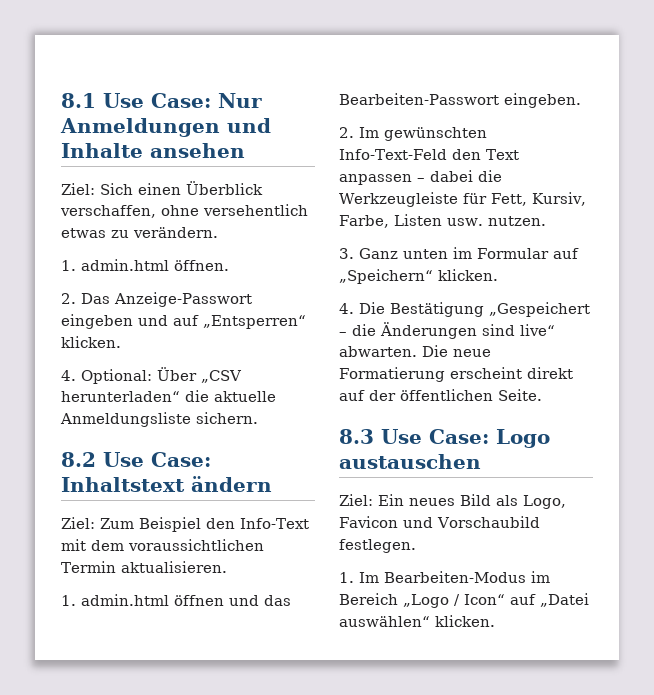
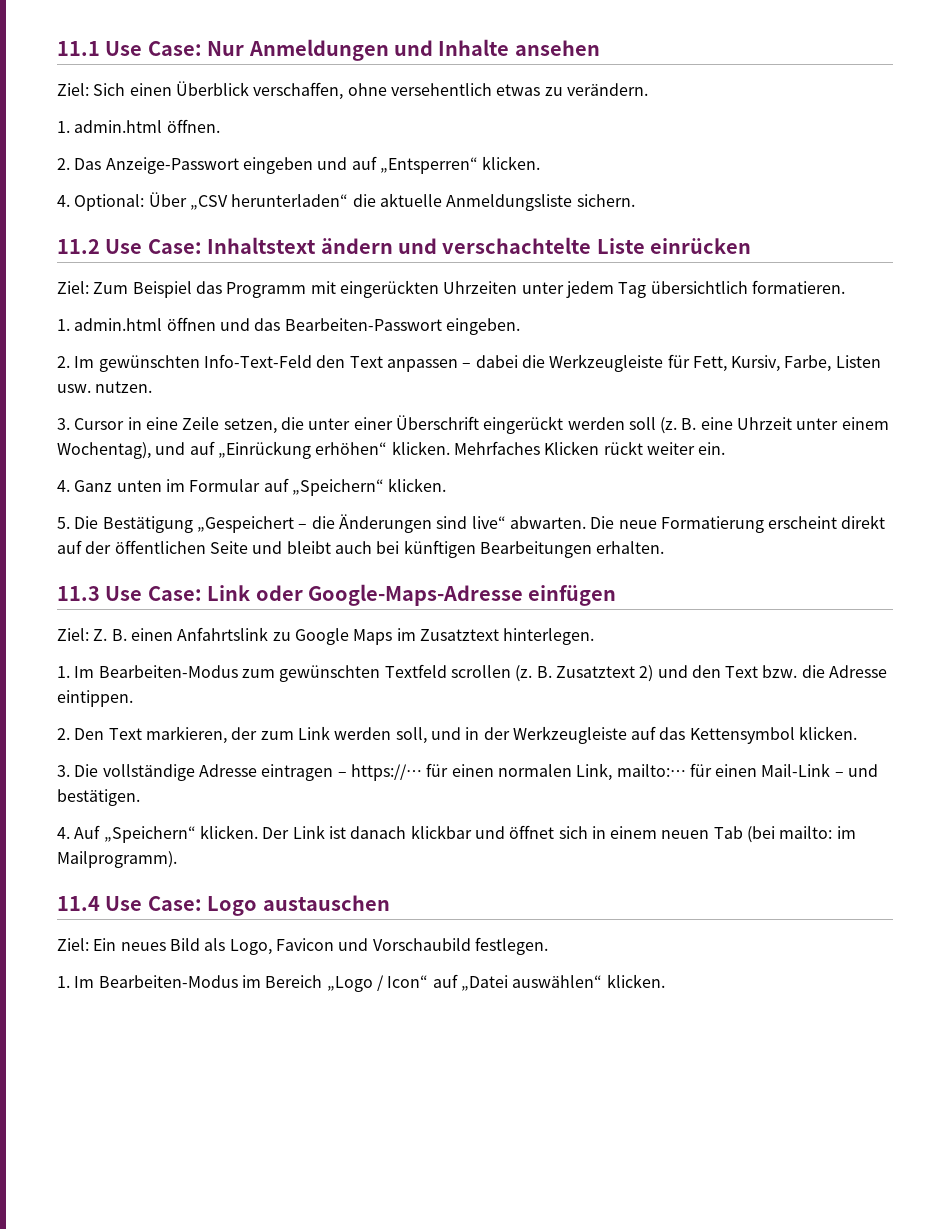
- 8.1 Use Case: Nur Anmeldungen und Inhalte ansehen
+ 11.1 Use Case: Nur Anmeldungen und Inhalte ansehen
- 8.2 Use Case: Inhaltstext ändern
+ 11.2 Use Case: Inhaltstext ändern und verschachtelte Liste einrücken
- Ziel: Zum Beispiel den Info-Text mit dem voraussichtlichen Termin aktualisieren.
+ Ziel: Zum Beispiel das Programm mit eingerückten Uhrzeiten unter jedem Tag übersichtlich formatieren.
- 3. Ganz unten im Formular auf „Speichern“ klicken.
+ 3. Cursor in eine Zeile setzen, die unter einer Überschrift eingerückt werden soll (z. B. eine Uhrzeit unter einem Wochentag), und auf „Einrückung erhöhen“ klicken. Mehrfaches Klicken rückt weiter ein.
+ 4. Ganz unten im Formular auf „Speichern“ klicken.
- 4. Die Bestätigung „Gespeichert – die Änderungen sind live“ abwarten.
+ 5. Die Bestätigung „Gespeichert – die Änderungen sind live“ abwarten.
- Die neue Formatierung erscheint direkt auf der öffentlichen Seite.
- 8.3 Use Case: Logo austauschen
+ Die neue Formatierung erscheint direkt auf der öffentlichen Seite und bleibt auch bei künftigen Bearbeitungen erhalten.
+ 11.3 Use Case: Link oder Google-Maps-Adresse einfügen
+ Ziel: Z. B. einen Anfahrtslink zu Google Maps im Zusatztext hinterlegen.
+ 1. Im Bearbeiten-Modus zum gewünschten Textfeld scrollen (z. B. Zusatztext 2) und den Text bzw. die Adresse eintippen.
+ 2. Den Text markieren, der zum Link werden soll, und in der Werkzeugleiste auf das Kettensymbol klicken.
+ 3. Die vollständige Adresse eintragen – https://… für einen normalen Link, mailto:… für einen Mail-Link – und bestätigen.
+ 4. Auf „Speichern“ klicken. Der Link ist danach klickbar und öffnet sich in einem neuen Tab (bei mailto: im Mailprogramm).
+ 11.4 Use Case: Logo austauschen

